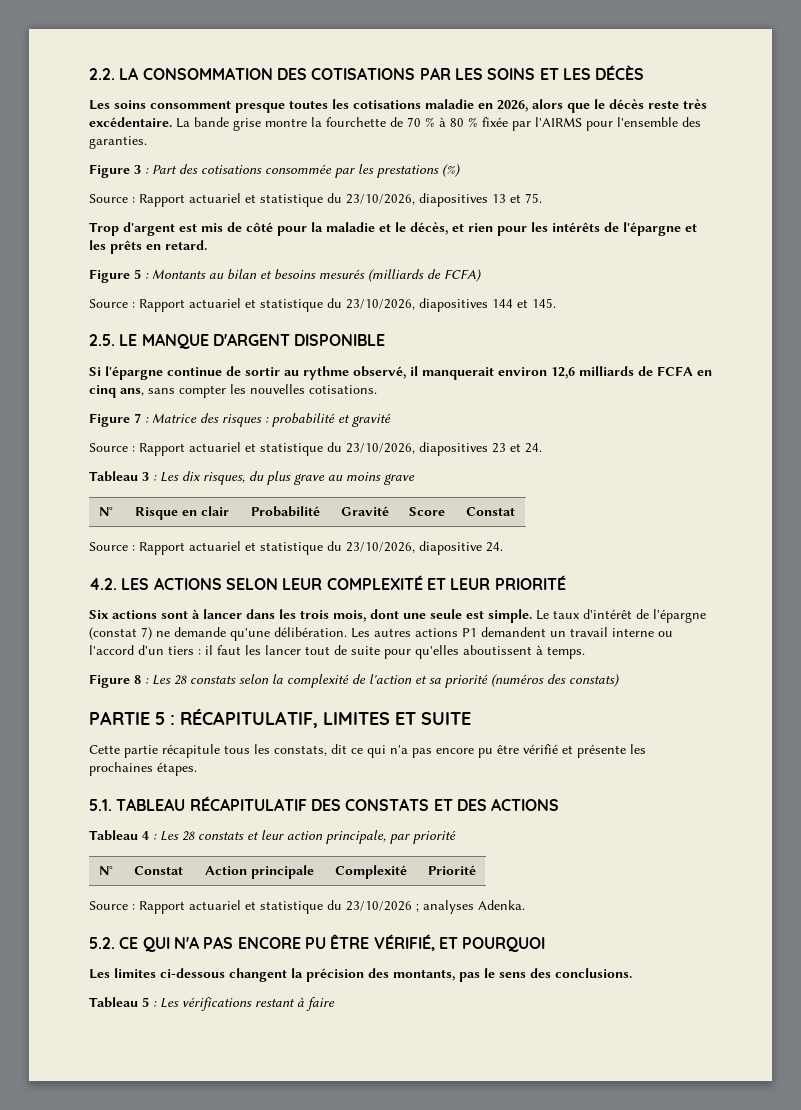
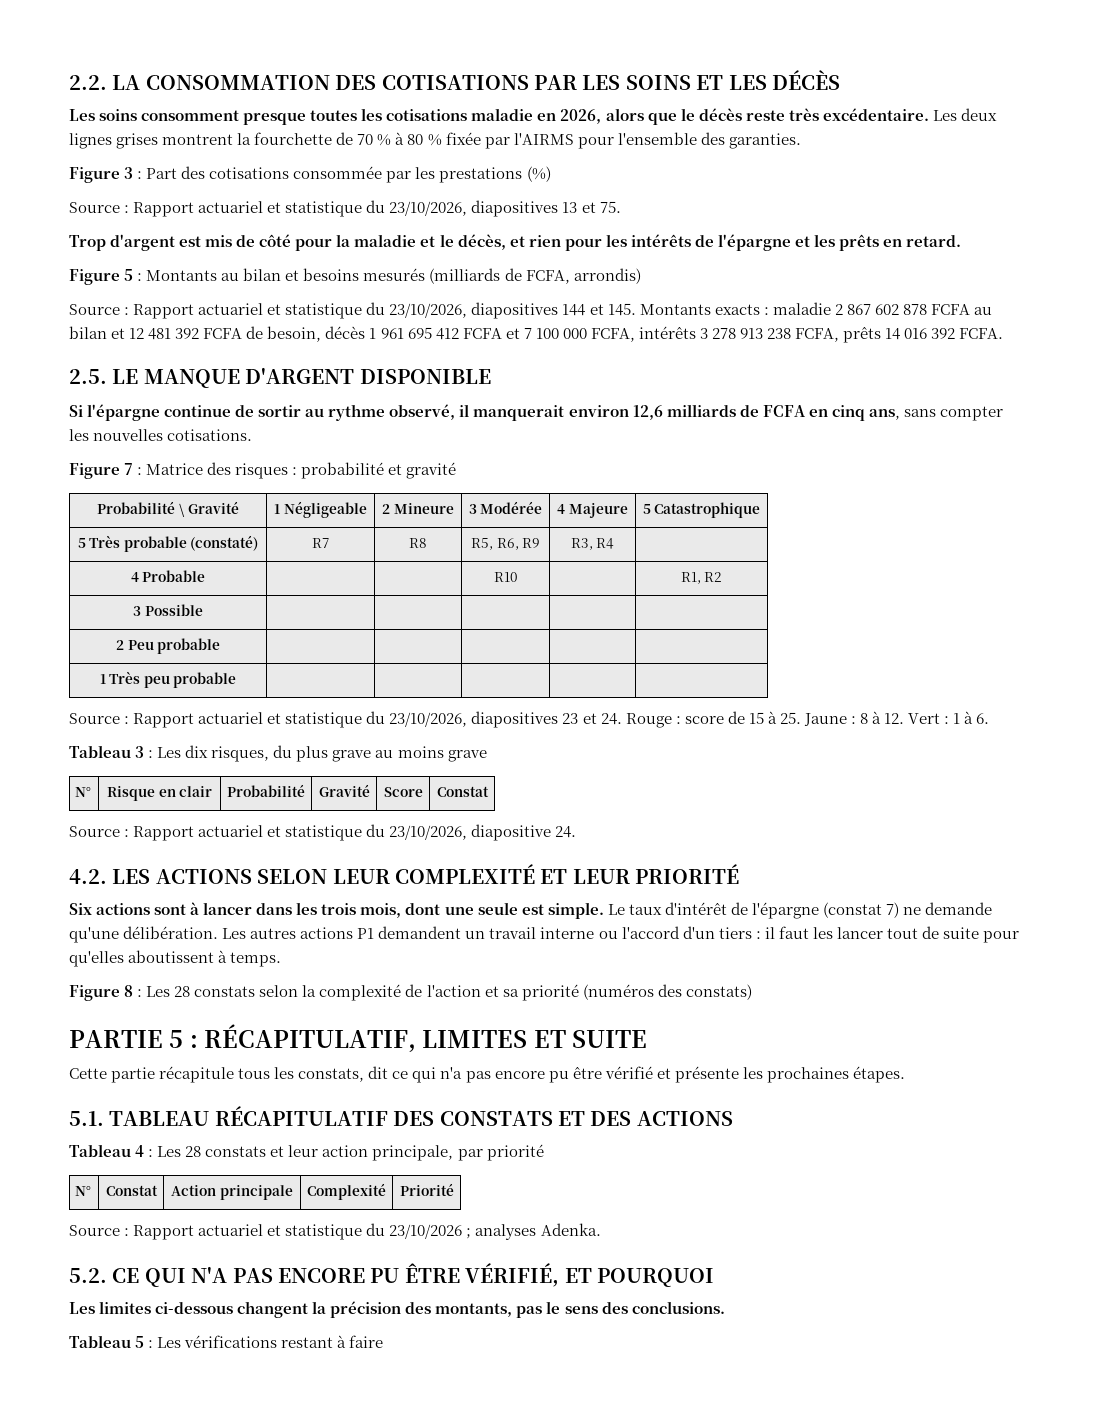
- La bande grise montre la fourchette de 70 % à 80 % fixée par l'AIRMS pour l'ensemble des garanties.
+ Les deux lignes grises montrent la fourchette de 70 % à 80 % fixée par l'AIRMS pour l'ensemble des garanties.
- Figure 5 : Montants au bilan et besoins mesurés (milliards de FCFA)
+ Figure 5 : Montants au bilan et besoins mesurés (milliards de FCFA, arrondis)
- Source : Rapport actuariel et statistique du 23/10/2026, diapositives 144 et 145.
+ Source : Rapport actuariel et statistique du 23/10/2026, diapositives 144 et 145. Montants exacts : maladie 2 867 602 878 FCFA au bilan et 12 481 392 FCFA de besoin, décès 1 961 695 412 FCFA et 7 100 000 FCFA, intérêts 3 278 913 238 FCFA, prêts 14 016 392 FCFA.
+ Probabilité \ Gravité | 1 Négligeable | 2 Mineure | 3 Modérée | 4 Majeure | 5 Catastrophique
+ 5 Très probable (constaté) | R7 | R8 | R5, R6, R9 | R3, R4 |
+ 4 Probable | | | R10 | | R1, R2
+ 3 Possible | | | | |
+ 2 Peu probable | | | | |
+ 1 Très peu probable | | | | |
- Source : Rapport actuariel et statistique du 23/10/2026, diapositives 23 et 24.
+ Source : Rapport actuariel et statistique du 23/10/2026, diapositives 23 et 24. Rouge : score de 15 à 25. Jaune : 8 à 12. Vert : 1 à 6.

